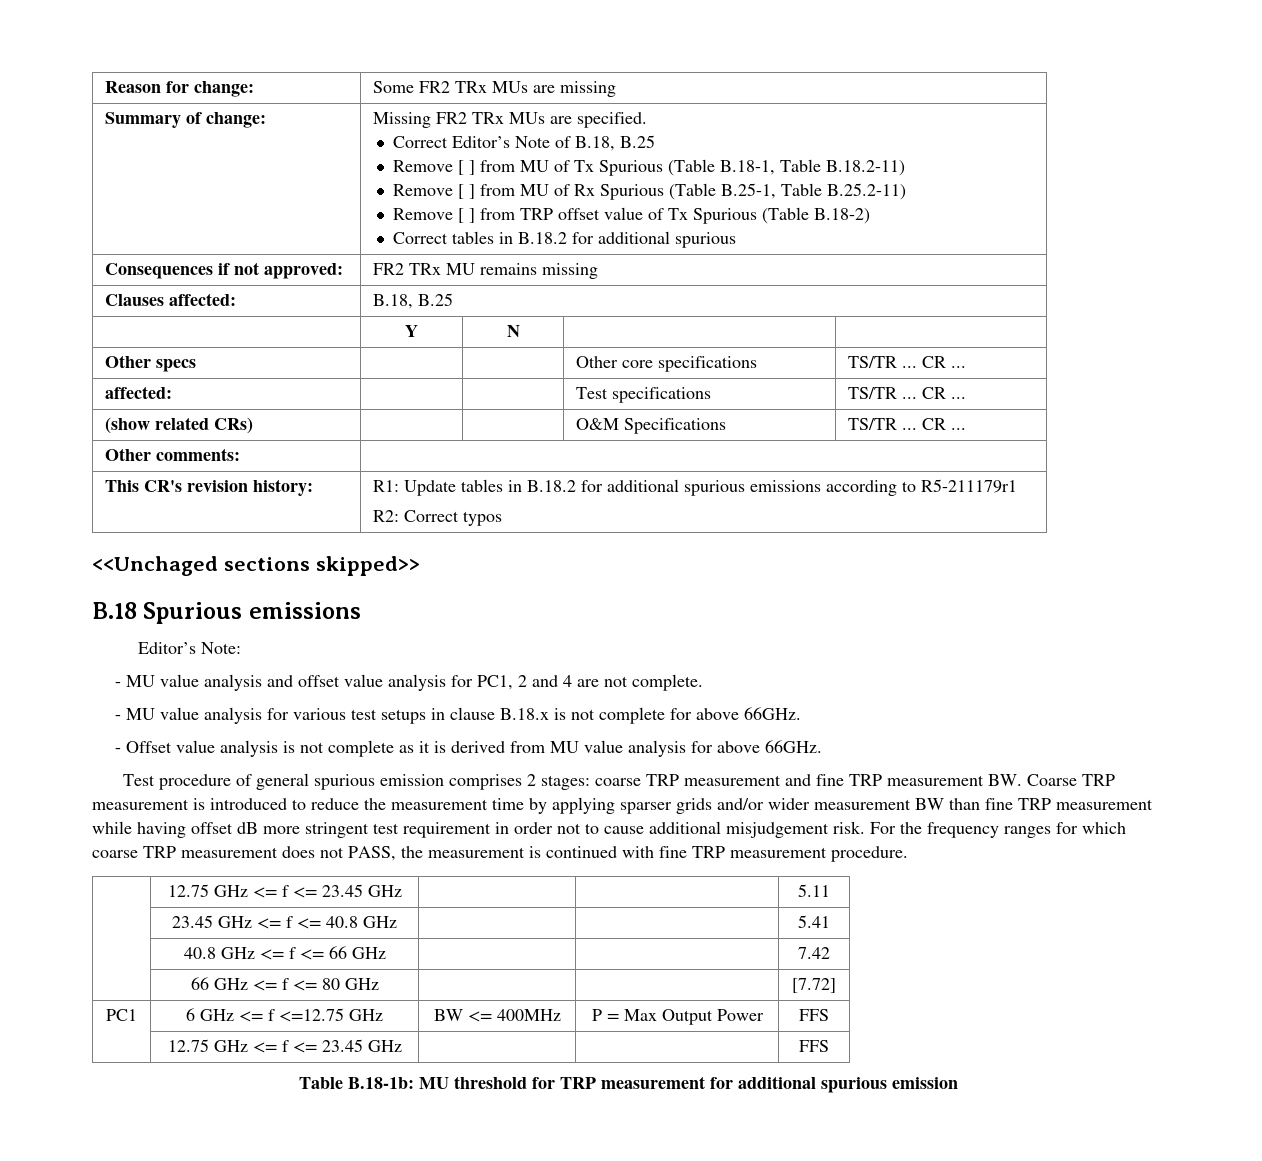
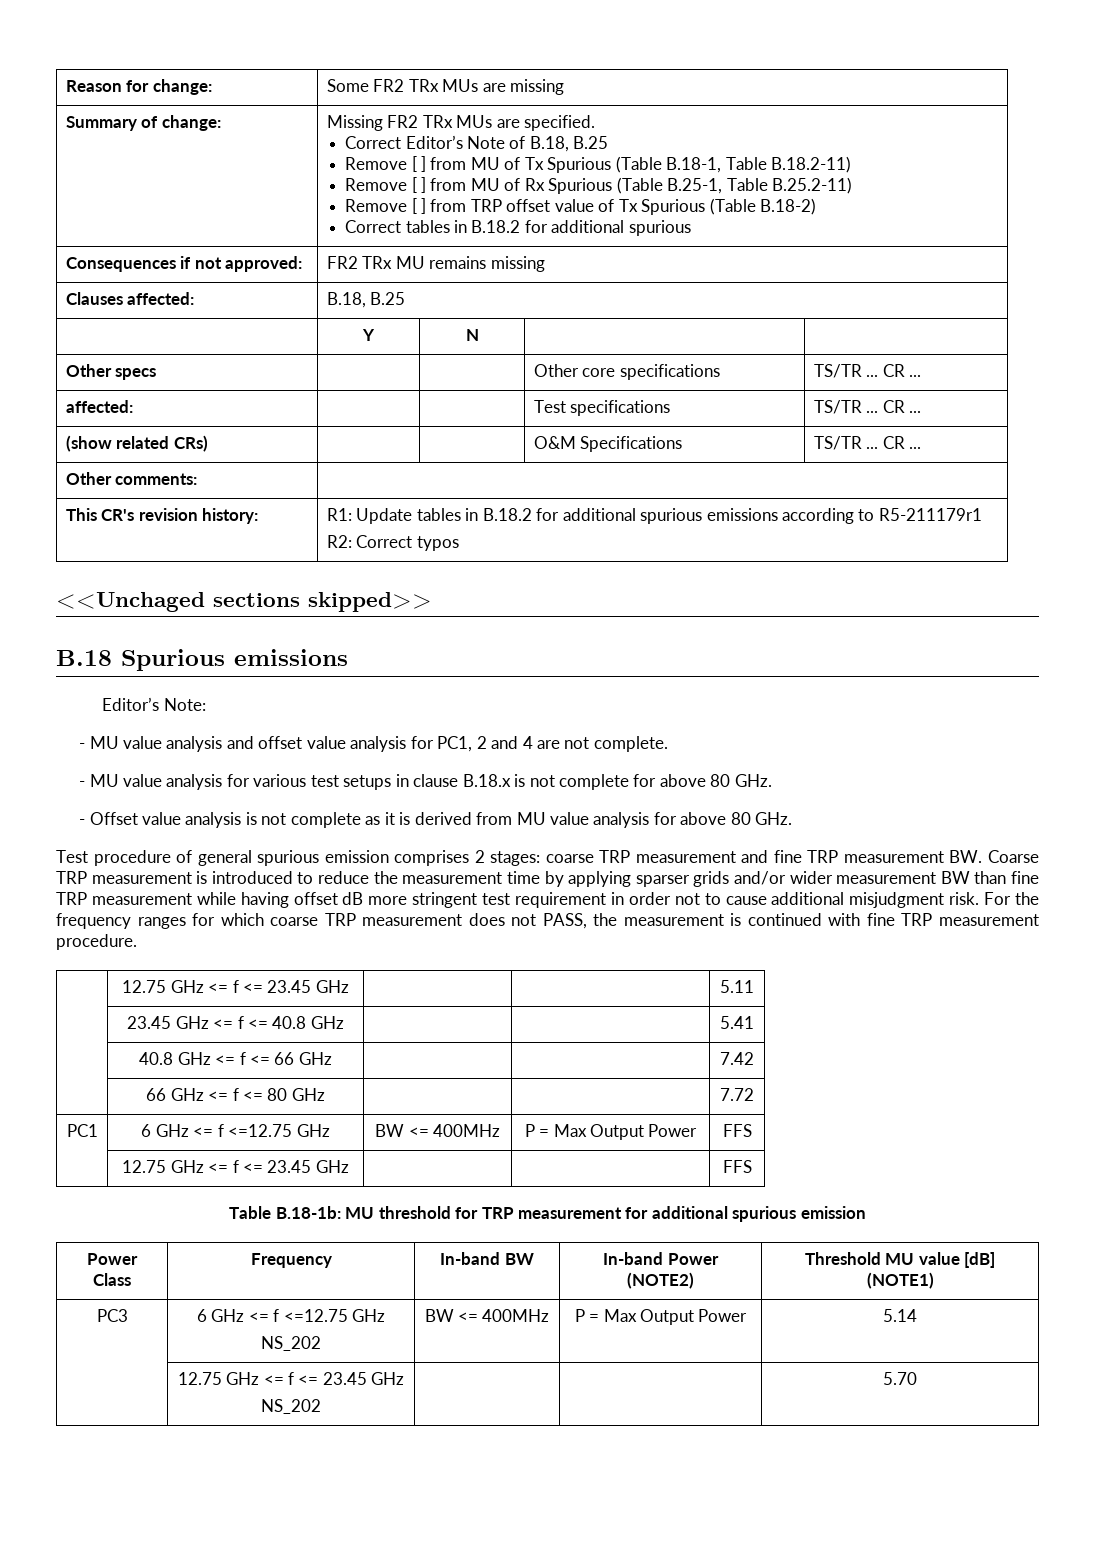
- - MU value analysis for various test setups in clause B.18.x is not complete for above 66GHz.
+ - MU value analysis for various test setups in clause B.18.x is not complete for above 80 GHz.
- - Offset value analysis is not complete as it is derived from MU value analysis for above 66GHz.
+ - Offset value analysis is not complete as it is derived from MU value analysis for above 80 GHz.
- Test procedure of general spurious emission comprises 2 stages: coarse TRP measurement and fine TRP measurement BW. Coarse TRP measurement is introduced to reduce the measurement time by applying sparser grids and/or wider measurement BW than fine TRP measurement while having offset dB more stringent test requirement in order not to cause additional misjudgement risk.
+ Test procedure of general spurious emission comprises 2 stages: coarse TRP measurement and fine TRP measurement BW. Coarse TRP measurement is introduced to reduce the measurement time by applying sparser grids and/or wider measurement BW than fine TRP measurement while having offset dB more stringent test requirement in order not to cause additional misjudgment risk.
- | 66 GHz <= f <= 80 GHz | | | [7.72]
+ | 66 GHz <= f <= 80 GHz | | | 7.72
+ Power Class | Frequency | In-band BW | In-band Power (NOTE2) | Threshold MU value [dB] (NOTE1)
+ PC3 | 6 GHz <= f <=12.75 GHz
+ NS_202 | BW <= 400MHz | P = Max Output Power | 5.14
+ | 12.75 GHz <= f <= 23.45 GHz
+ NS_202 | | | 5.70

